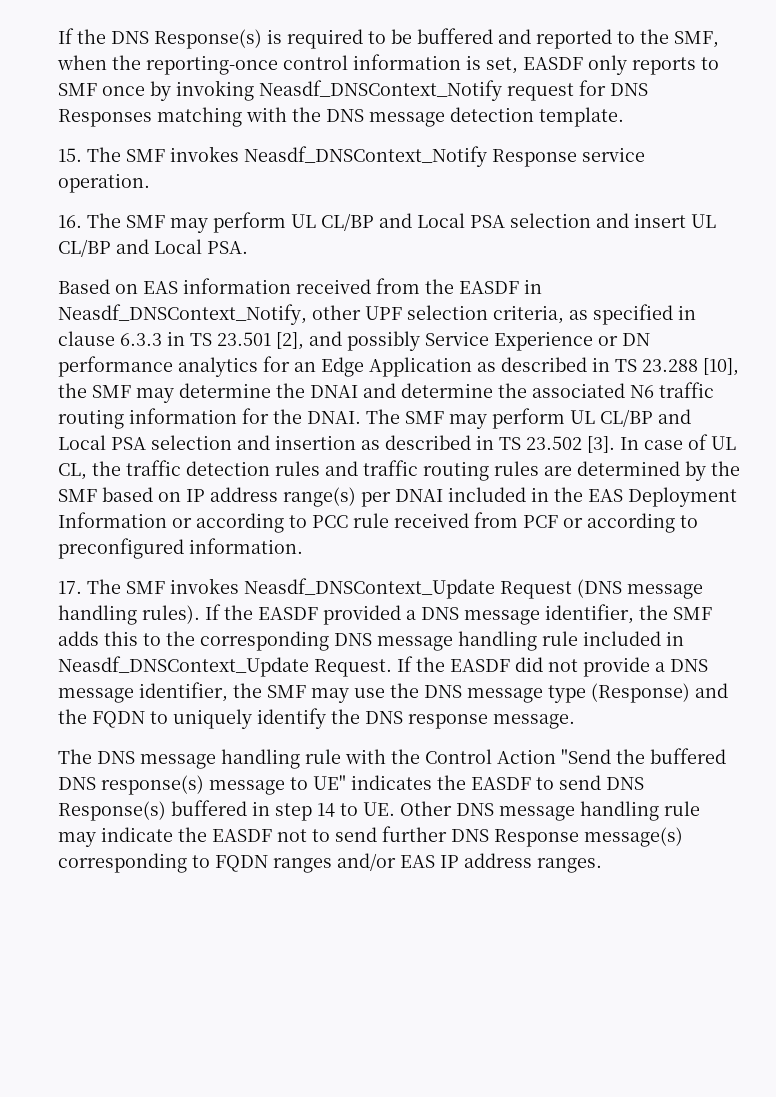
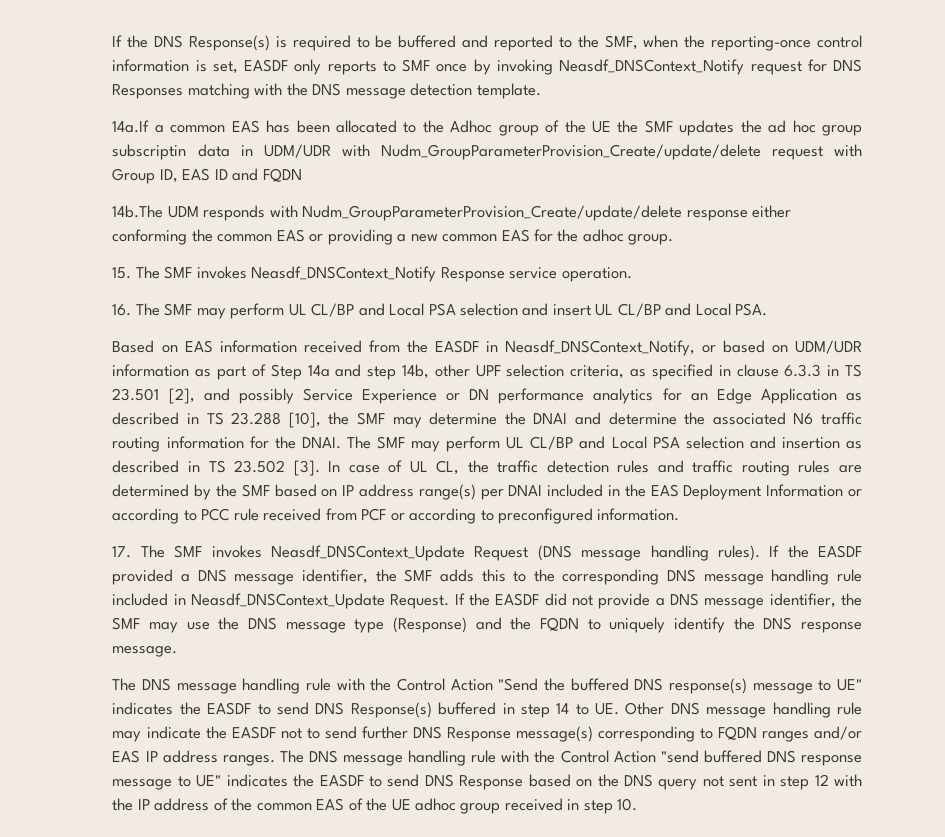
+ 14a.If a common EAS has been allocated to the Adhoc group of the UE the SMF updates the ad hoc group subscriptin data in UDM/UDR with Nudm_GroupParameterProvision_Create/update/delete request with Group ID, EAS ID and FQDN
+ 14b.The UDM responds with Nudm_GroupParameterProvision_Create/update/delete response either conforming the common EAS or providing a new common EAS for the adhoc group.
- Based on EAS information received from the EASDF in Neasdf_DNSContext_Notify, other UPF selection criteria, as specified in clause 6.3.3 in TS 23.501 [2], and possibly Service Experience or DN performance analytics for an Edge Application as described in TS 23.288 [10], the SMF may determine the DNAI and determine the associated N6 traffic routing information for the DNAI.
+ Based on EAS information received from the EASDF in Neasdf_DNSContext_Notify, or based on UDM/UDR information as part of Step 14a and step 14b, other UPF selection criteria, as specified in clause 6.3.3 in TS 23.501 [2], and possibly Service Experience or DN performance analytics for an Edge Application as described in TS 23.288 [10], the SMF may determine the DNAI and determine the associated N6 traffic routing information for the DNAI.
+ The DNS message handling rule with the Control Action "send buffered DNS response message to UE" indicates the EASDF to send DNS Response based on the DNS query not sent in step 12 with the IP address of the common EAS of the UE adhoc group received in step 10.

